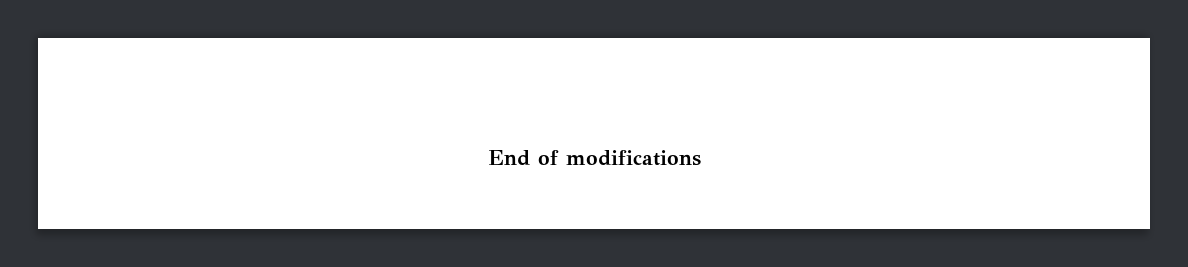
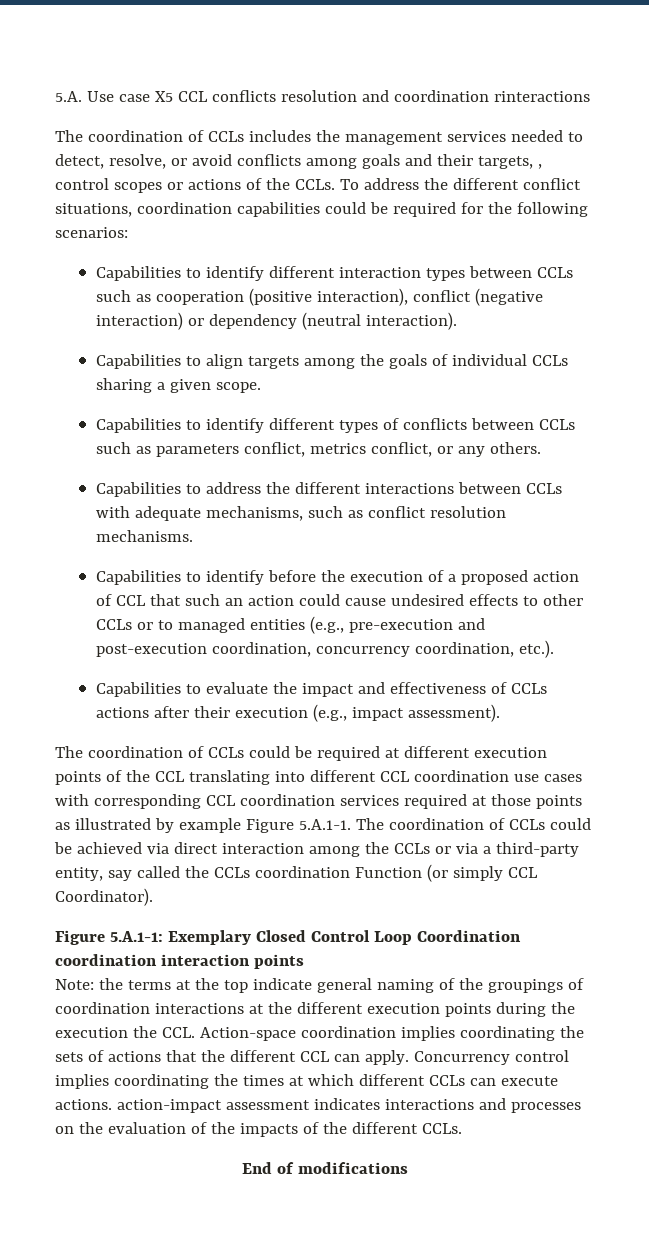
+ 5.A. Use case X5 CCL conflicts resolution and coordination rinteractions
+ The coordination of CCLs includes the management services needed to detect, resolve, or avoid conflicts among goals and their targets, , control scopes or actions of the CCLs. To address the different conflict situations, coordination capabilities could be required for the following scenarios:
+ Capabilities to identify different interaction types between CCLs such as cooperation (positive interaction), conflict (negative interaction) or dependency (neutral interaction).
+ Capabilities to align targets among the goals of individual CCLs sharing a given scope.
+ Capabilities to identify different types of conflicts between CCLs such as parameters conflict, metrics conflict, or any others.
+ Capabilities to address the different interactions between CCLs with adequate mechanisms, such as conflict resolution mechanisms.
+ Capabilities to identify before the execution of a proposed action of CCL that such an action could cause undesired effects to other CCLs or to managed entities (e.g., pre-execution and post-execution coordination, concurrency coordination, etc.).
+ Capabilities to evaluate the impact and effectiveness of CCLs actions after their execution (e.g., impact assessment).
+ The coordination of CCLs could be required at different execution points of the CCL translating into different CCL coordination use cases with corresponding CCL coordination services required at those points as illustrated by example Figure 5.A.1-1. The coordination of CCLs could be achieved via direct interaction among the CCLs or via a third-party entity, say called the CCLs coordination Function (or simply CCL Coordinator).
+ Figure 5.A.1-1: Exemplary Closed Control Loop Coordination coordination interaction points
+ Note: the terms at the top indicate general naming of the groupings of coordination interactions at the different execution points during the execution the CCL. Action-space coordination implies coordinating the sets of actions that the different CCL can apply. Concurrency control implies coordinating the times at which different CCLs can execute actions. action-impact assessment indicates interactions and processes on the evaluation of the impacts of the different CCLs.

